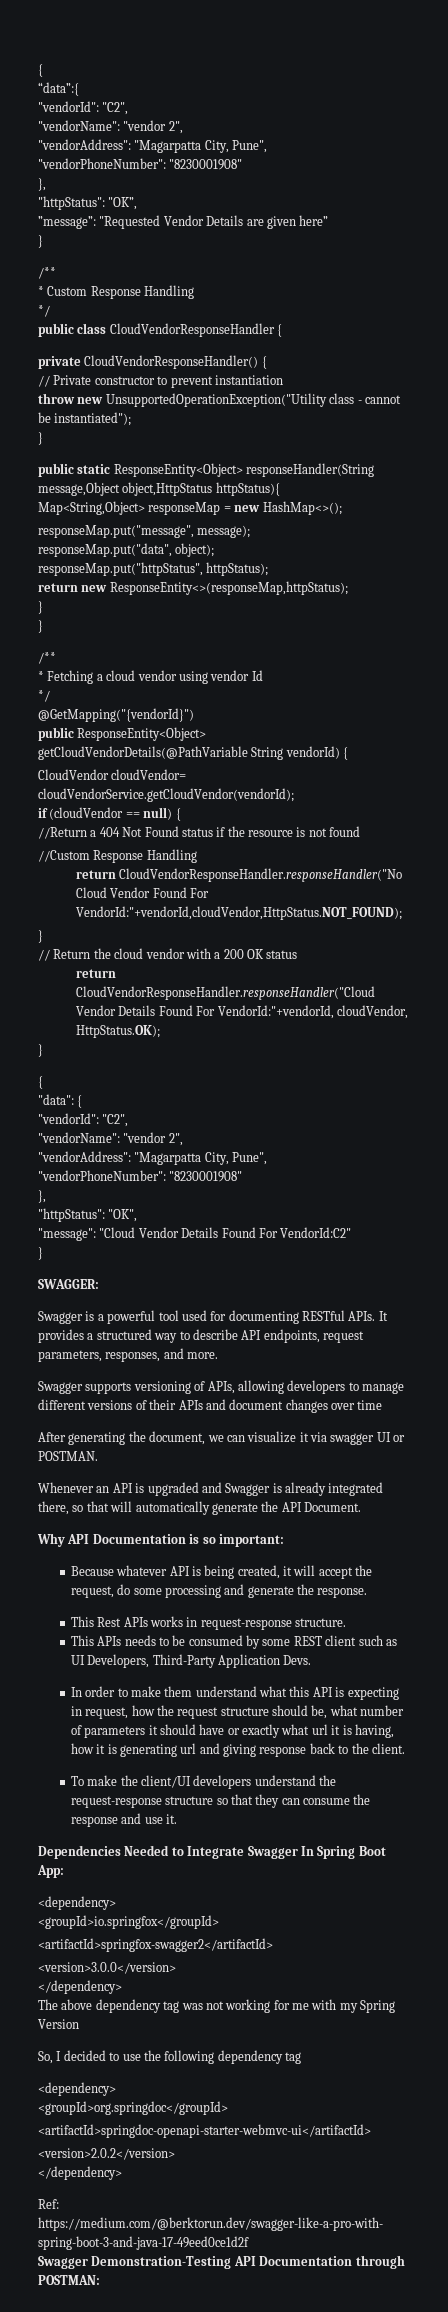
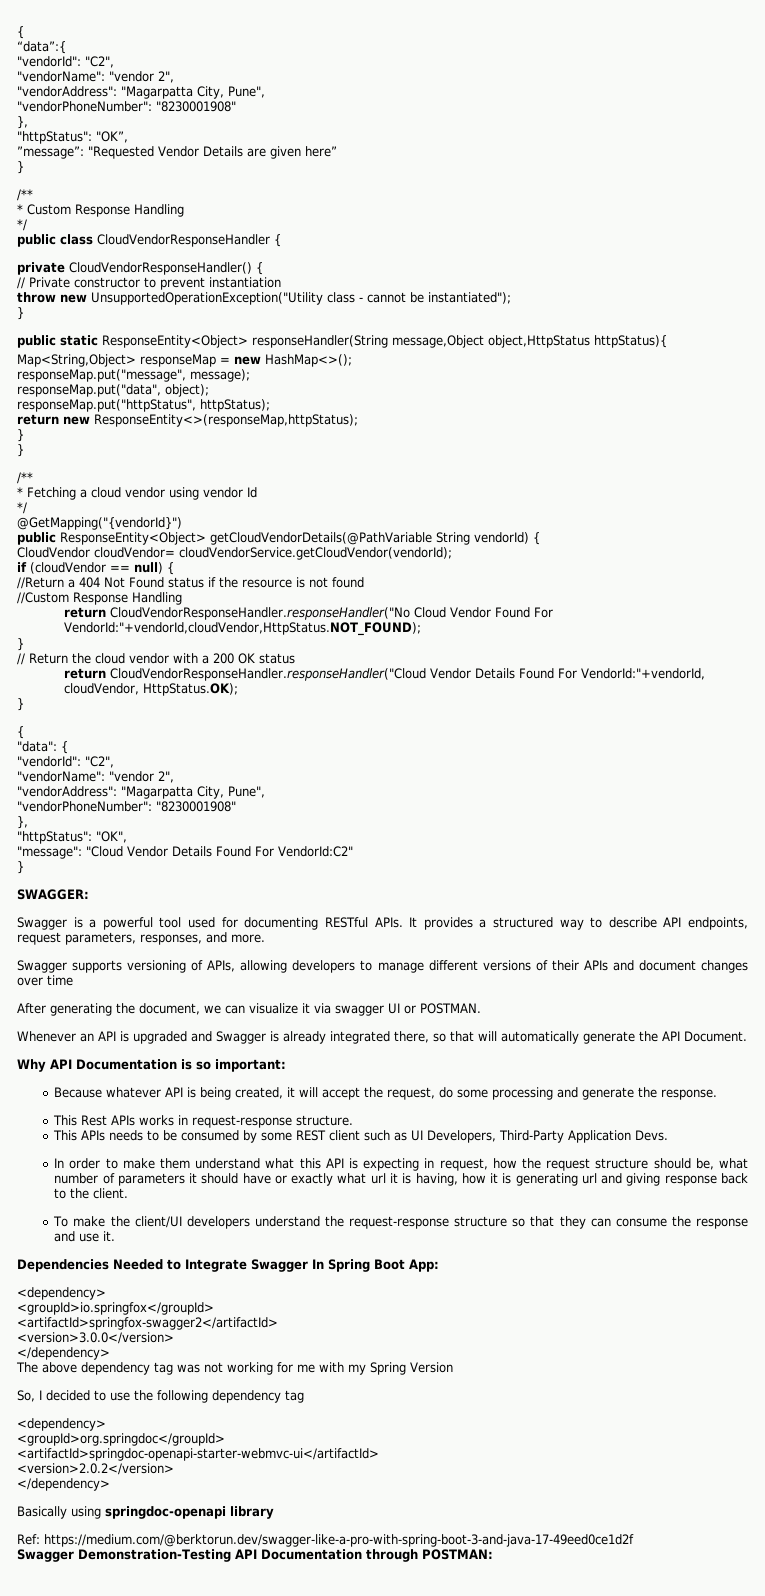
+ Basically using springdoc-openapi library

